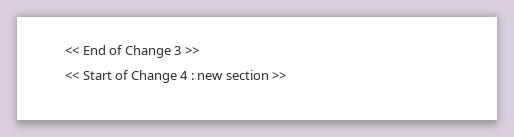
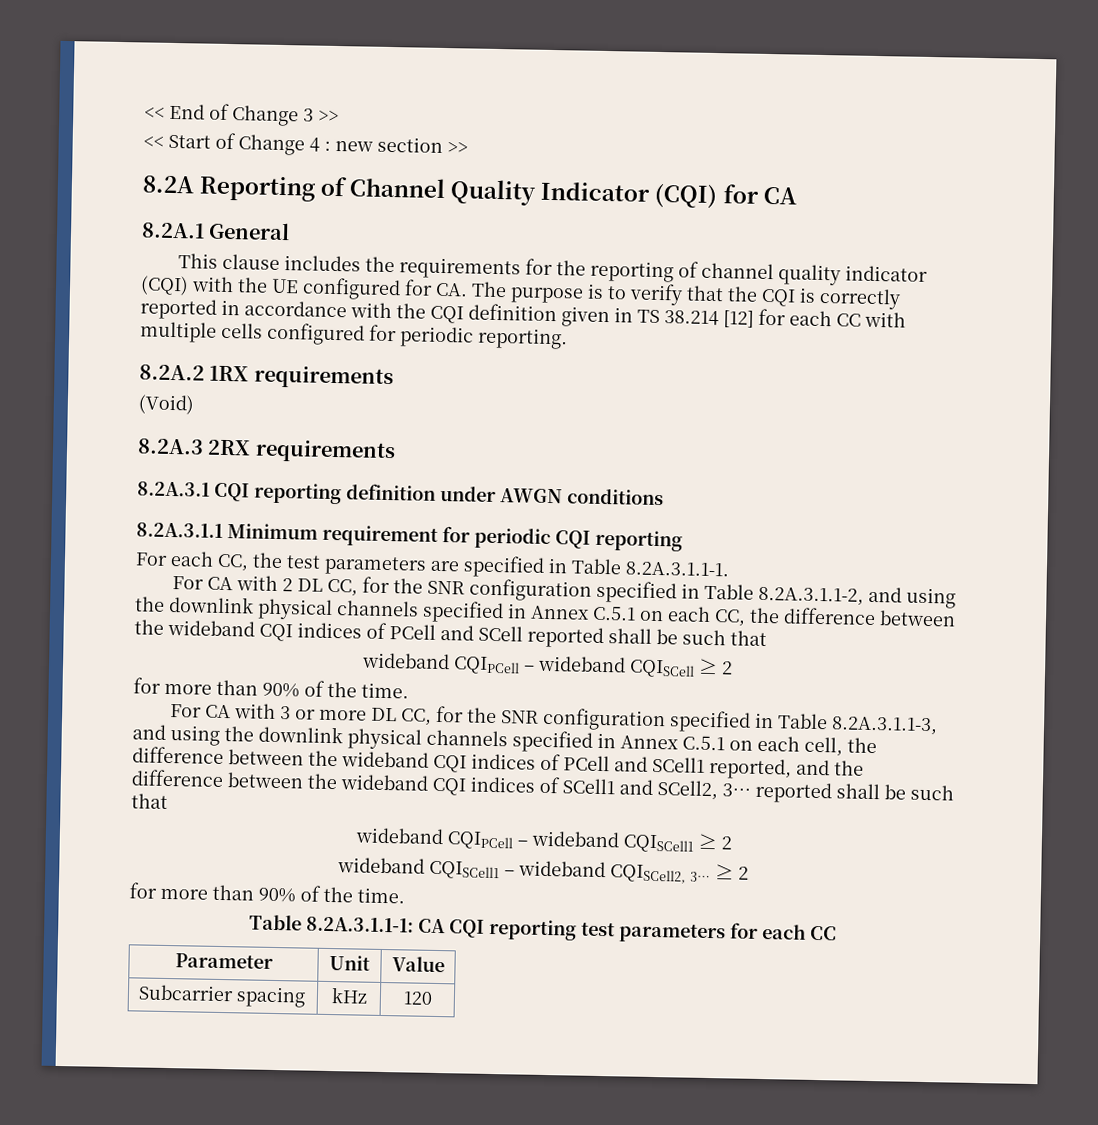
+ 8.2A Reporting of Channel Quality Indicator (CQI) for CA
+ 8.2A.1 General
+ This clause includes the requirements for the reporting of channel quality indicator (CQI) with the UE configured for CA. The purpose is to verify that the CQI is correctly reported in accordance with the CQI definition given in TS 38.214 [12] for each CC with multiple cells configured for periodic reporting.
+ 8.2A.2 1RX requirements
+ (Void)
+ 8.2A.3 2RX requirements
+ 8.2A.3.1 CQI reporting definition under AWGN conditions
+ 8.2A.3.1.1 Minimum requirement for periodic CQI reporting
+ For each CC, the test parameters are specified in Table 8.2A.3.1.1-1.
+ For CA with 2 DL CC, for the SNR configuration specified in Table 8.2A.3.1.1-2, and using the downlink physical channels specified in Annex C.5.1 on each CC, the difference between the wideband CQI indices of PCell and SCell reported shall be such that
+ wideband CQIPCell – wideband CQISCell ≥ 2
+ for more than 90% of the time.
+ For CA with 3 or more DL CC, for the SNR configuration specified in Table 8.2A.3.1.1-3, and using the downlink physical channels specified in Annex C.5.1 on each cell, the difference between the wideband CQI indices of PCell and SCell1 reported, and the difference between the wideband CQI indices of SCell1 and SCell2, 3… reported shall be such that
+ wideband CQIPCell – wideband CQISCell1 ≥ 2
+ wideband CQISCell1 – wideband CQISCell2, 3… ≥ 2
+ for more than 90% of the time.
+ Table 8.2A.3.1.1-1: CA CQI reporting test parameters for each CC
+ Parameter | Unit | Value
+ Subcarrier spacing | kHz | 120

